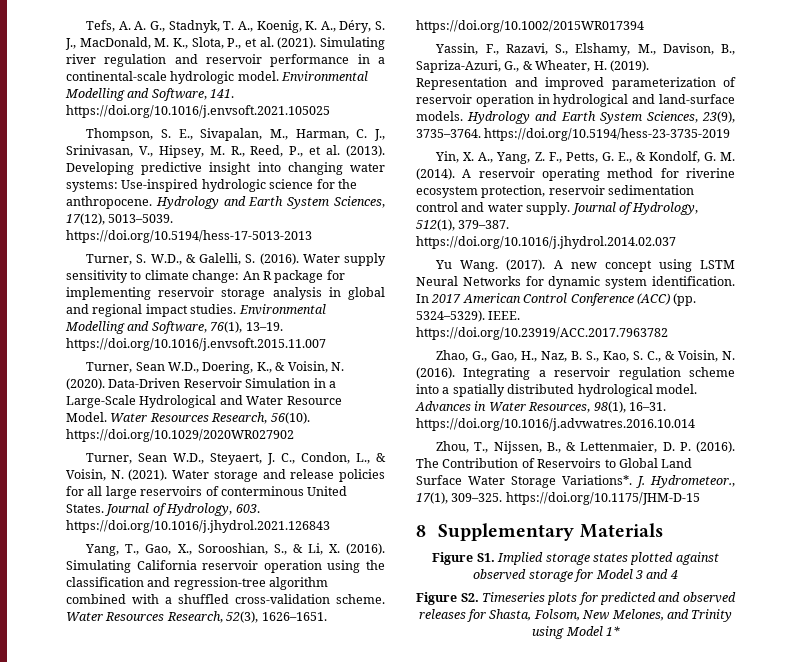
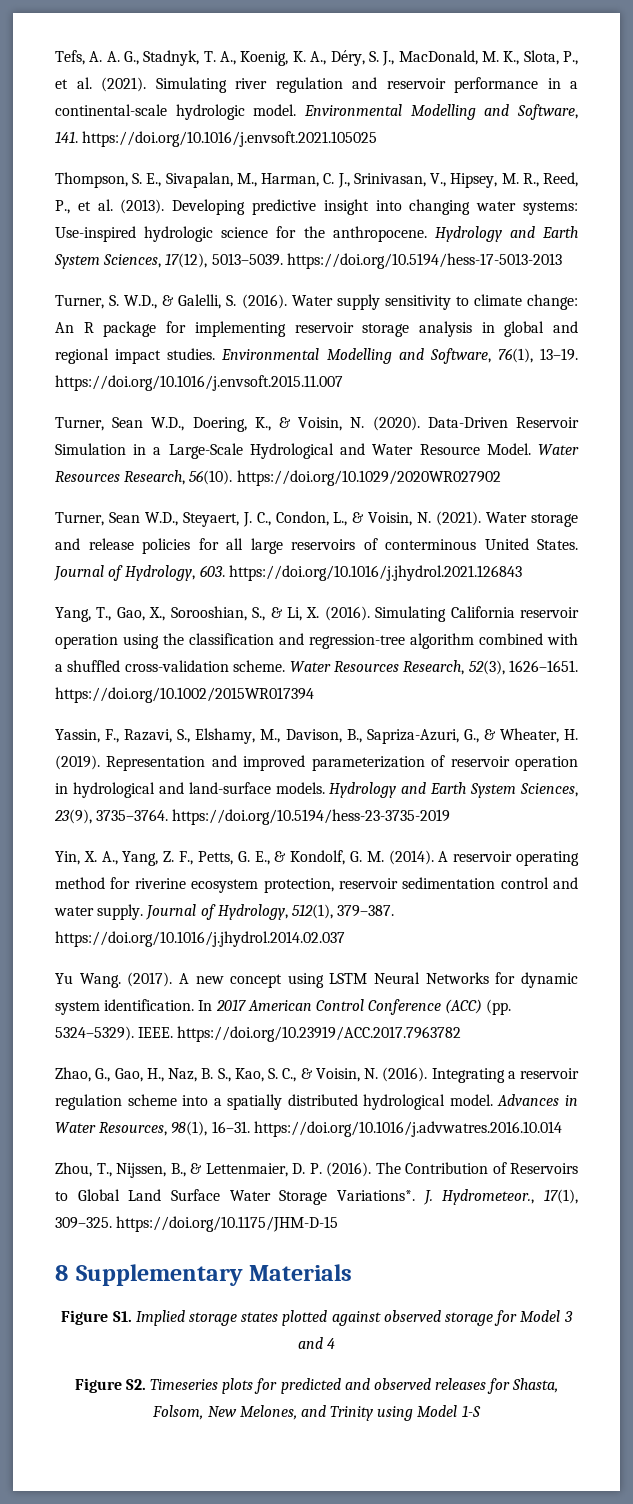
- Figure S2. Timeseries plots for predicted and observed releases for Shasta, Folsom, New Melones, and Trinity using Model 1*
+ Figure S2. Timeseries plots for predicted and observed releases for Shasta, Folsom, New Melones, and Trinity using Model 1-S

